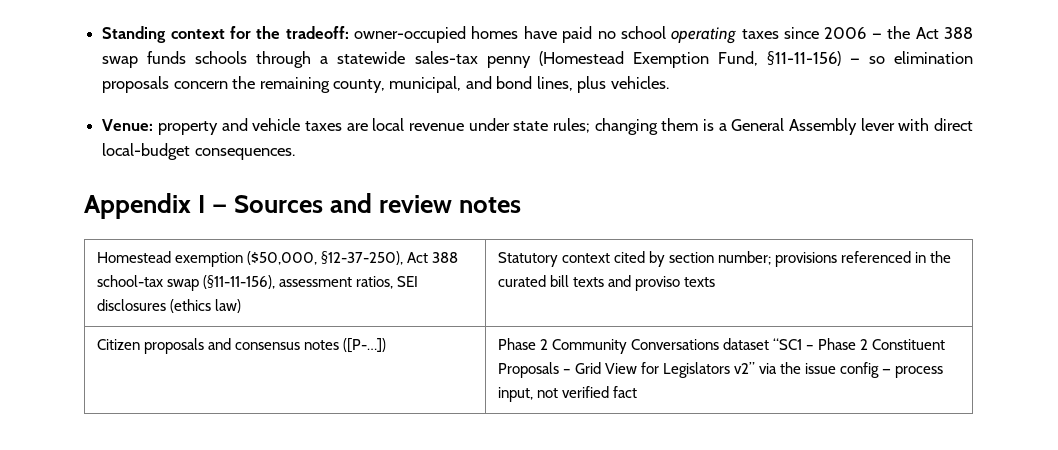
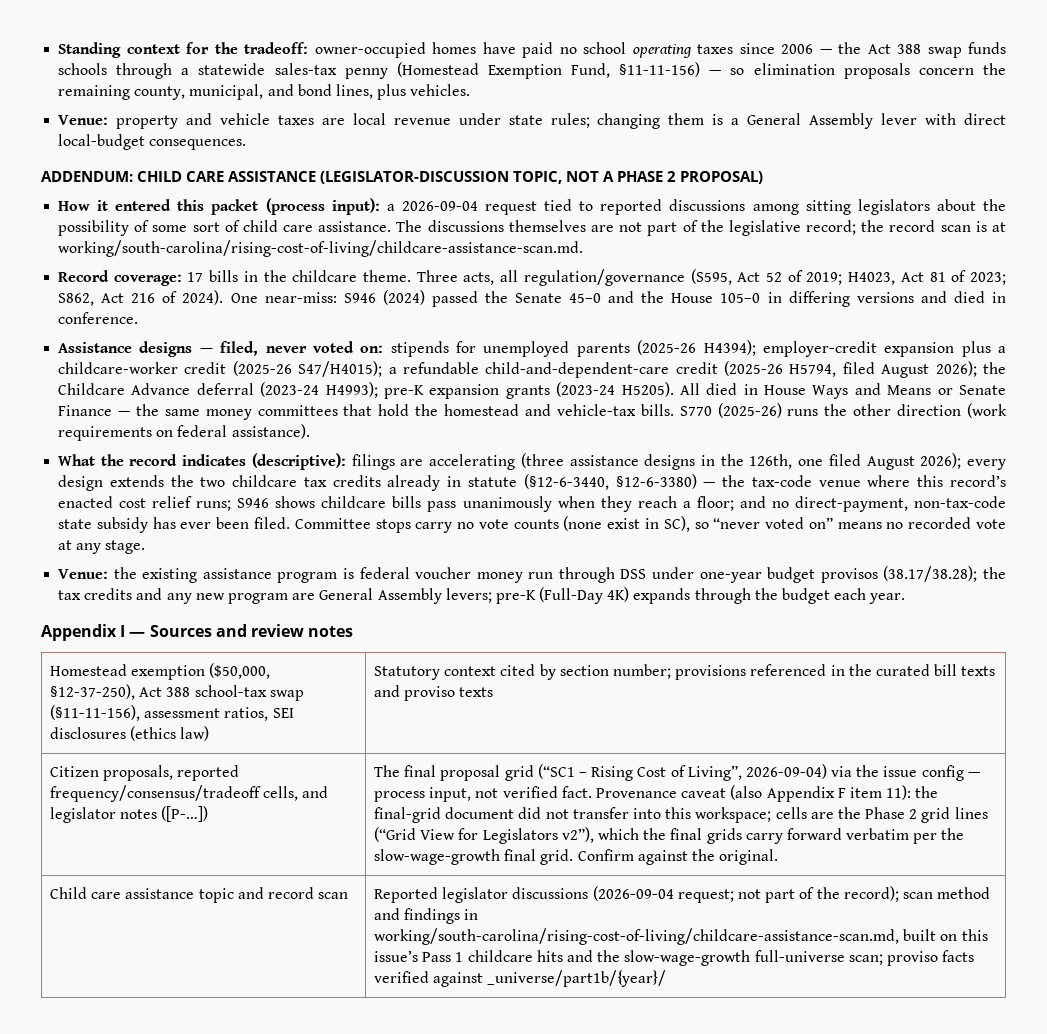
+ ADDENDUM: CHILD CARE ASSISTANCE (LEGISLATOR-DISCUSSION TOPIC, NOT A PHASE 2 PROPOSAL)
+ How it entered this packet (process input): a 2026-09-04 request tied to reported discussions among sitting legislators about the possibility of some sort of child care assistance. The discussions themselves are not part of the legislative record; the record scan is at working/south-carolina/rising-cost-of-living/childcare-assistance-scan.md.
+ Record coverage: 17 bills in the childcare theme. Three acts, all regulation/governance (S595, Act 52 of 2019; H4023, Act 81 of 2023; S862, Act 216 of 2024). One near-miss: S946 (2024) passed the Senate 45–0 and the House 105–0 in differing versions and died in conference.
+ Assistance designs — filed, never voted on: stipends for unemployed parents (2025-26 H4394); employer-credit expansion plus a childcare-worker credit (2025-26 S47/H4015); a refundable child-and-dependent-care credit (2025-26 H5794, filed August 2026); the Childcare Advance deferral (2023-24 H4993); pre-K expansion grants (2023-24 H5205). All died in House Ways and Means or Senate Finance — the same money committees that hold the homestead and vehicle-tax bills. S770 (2025-26) runs the other direction (work requirements on federal assistance).
+ What the record indicates (descriptive): filings are accelerating (three assistance designs in the 126th, one filed August 2026); every design extends the two childcare tax credits already in statute (§12-6-3440, §12-6-3380) — the tax-code venue where this record’s enacted cost relief runs; S946 shows childcare bills pass unanimously when they reach a floor; and no direct-payment, non-tax-code state subsidy has ever been filed. Committee stops carry no vote counts (none exist in SC), so “never voted on” means no recorded vote at any stage.
+ Venue: the existing assistance program is federal voucher money run through DSS under one-year budget provisos (38.17/38.28); the tax credits and any new program are General Assembly levers; pre-K (Full-Day 4K) expands through the budget each year.
- Citizen proposals and consensus notes ([P-…]) | Phase 2 Community Conversations dataset “SC1 – Phase 2 Constituent Proposals – Grid View for Legislators v2” via the issue config — process input, not verified fact
+ Citizen proposals, reported frequency/consensus/tradeoff cells, and legislator notes ([P-…]) | The final proposal grid (“SC1 – Rising Cost of Living”, 2026-09-04) via the issue config — process input, not verified fact. Provenance caveat (also Appendix F item 11): the final-grid document did not transfer into this workspace; cells are the Phase 2 grid lines (“Grid View for Legislators v2”), which the final grids carry forward verbatim per the slow-wage-growth final grid. Confirm against the original.
+ Child care assistance topic and record scan | Reported legislator discussions (2026-09-04 request; not part of the record); scan method and findings in working/south-carolina/rising-cost-of-living/childcare-assistance-scan.md, built on this issue’s Pass 1 childcare hits and the slow-wage-growth full-universe scan; proviso facts verified against _universe/part1b/{year}/

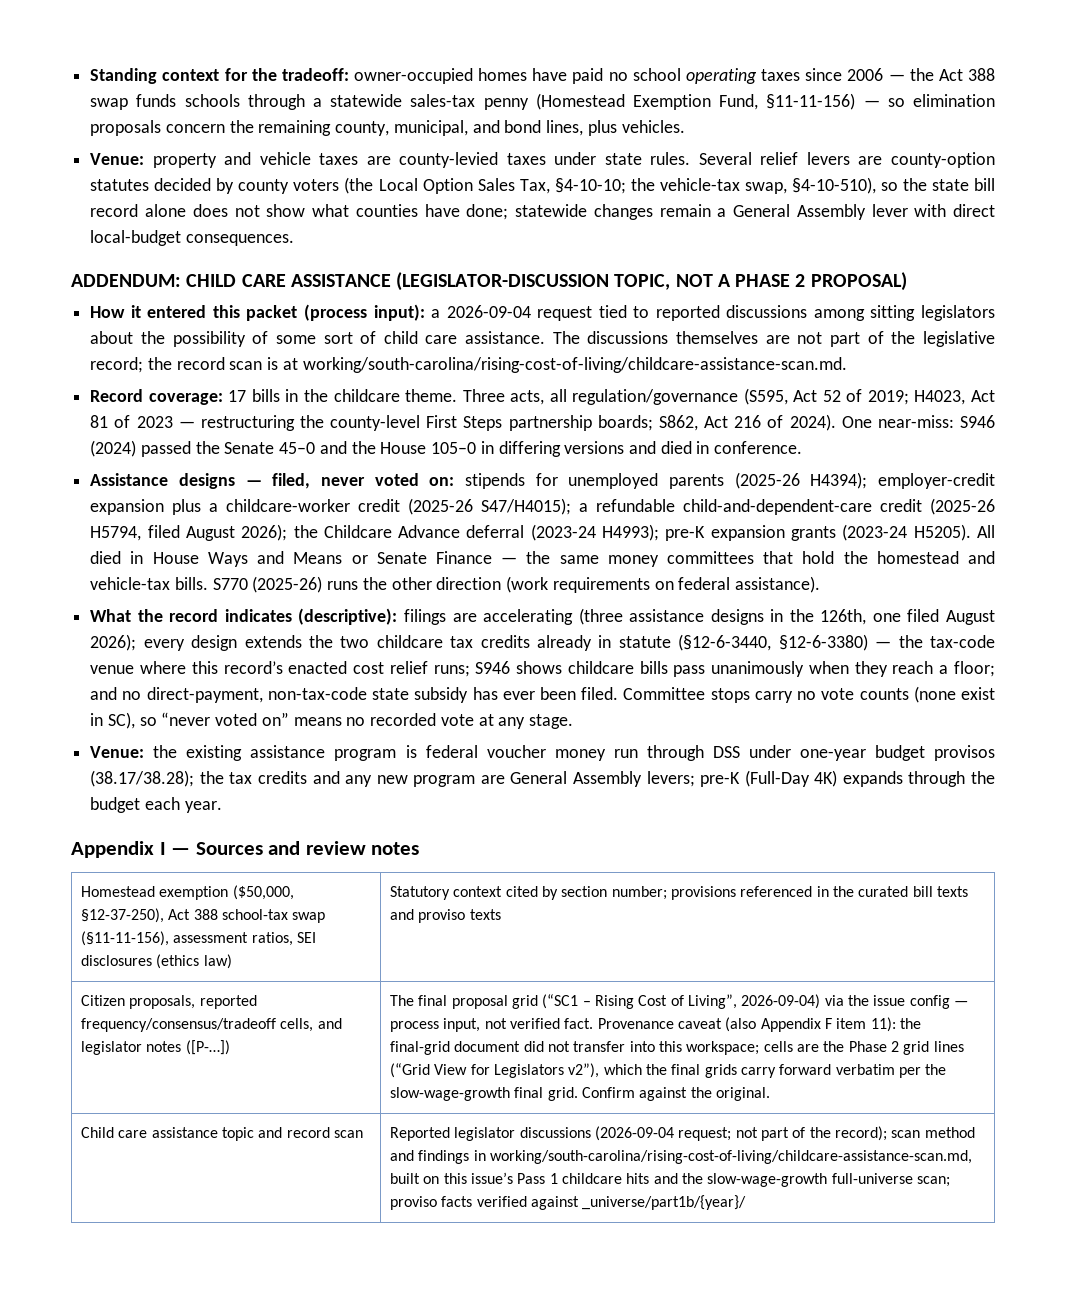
- Venue: property and vehicle taxes are local revenue under state rules; changing them is a General Assembly lever with direct local-budget consequences.
+ Venue: property and vehicle taxes are county-levied taxes under state rules. Several relief levers are county-option statutes decided by county voters (the Local Option Sales Tax, §4-10-10; the vehicle-tax swap, §4-10-510), so the state bill record alone does not show what counties have done; statewide changes remain a General Assembly lever with direct local-budget consequences.
- Three acts, all regulation/governance (S595, Act 52 of 2019; H4023, Act 81 of 2023; S862, Act 216 of 2024).
+ Three acts, all regulation/governance (S595, Act 52 of 2019; H4023, Act 81 of 2023 — restructuring the county-level First Steps partnership boards; S862, Act 216 of 2024).

